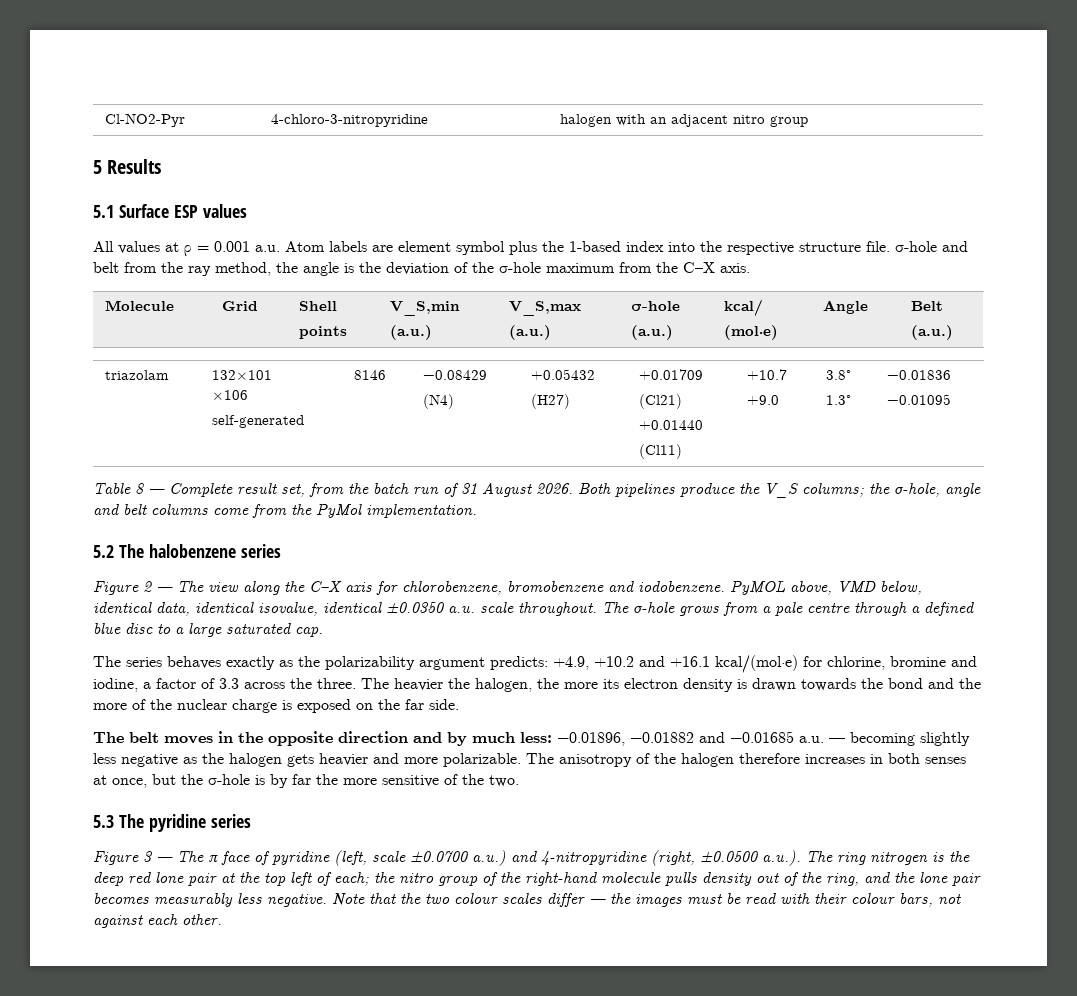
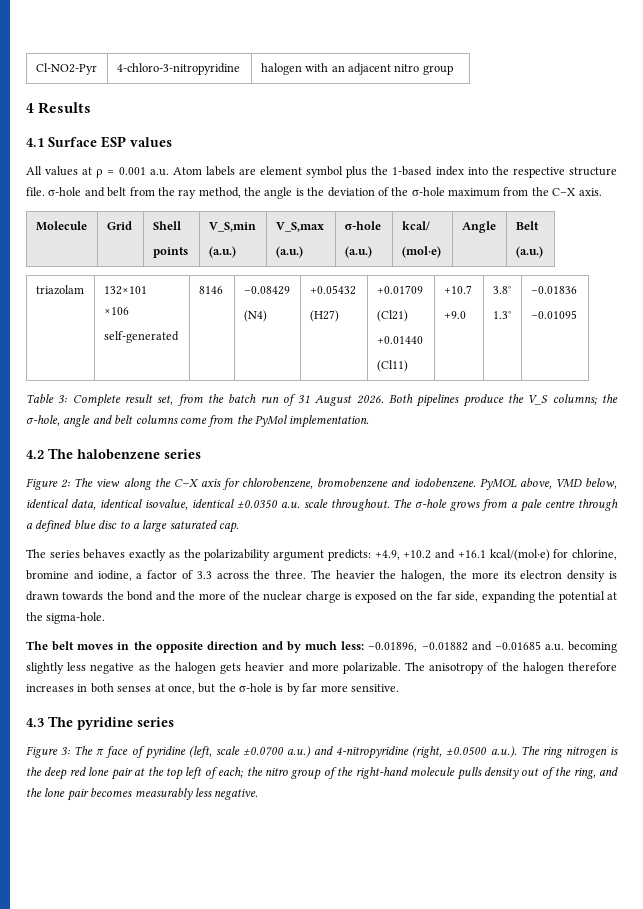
- 5 Results
+ 4 Results
- 5.1 Surface ESP values
+ 4.1 Surface ESP values
- Table 8 — Complete result set, from the batch run of 31 August 2026.
+ Table 3: Complete result set, from the batch run of 31 August 2026.
- 5.2 The halobenzene series
+ 4.2 The halobenzene series
- Figure 2 — The view along the C–X axis for chlorobenzene, bromobenzene and iodobenzene.
+ Figure 2: The view along the C–X axis for chlorobenzene, bromobenzene and iodobenzene.
- The heavier the halogen, the more its electron density is drawn towards the bond and the more of the nuclear charge is exposed on the far side.
+ The heavier the halogen, the more its electron density is drawn towards the bond and the more of the nuclear charge is exposed on the far side, expanding the potential at the sigma-hole.
- The belt moves in the opposite direction and by much less: −0.01896, −0.01882 and −0.01685 a.u. — becoming slightly less negative as the halogen gets heavier and more polarizable.
+ The belt moves in the opposite direction and by much less: −0.01896, −0.01882 and −0.01685 a.u. becoming slightly less negative as the halogen gets heavier and more polarizable.
- The anisotropy of the halogen therefore increases in both senses at once, but the σ-hole is by far the more sensitive of the two.
- 5.3 The pyridine series
+ The anisotropy of the halogen therefore increases in both senses at once, but the σ-hole is by far more sensitive.
+ 4.3 The pyridine series
- Figure 3 — The π face of pyridine (left, scale ±0.0700 a.u.) and 4-nitropyridine (right, ±0.0500 a.u.). The ring nitrogen is the deep red lone pair at the top left of each; the nitro group of the right-hand molecule pulls density out of the ring, and the lone pair becomes measurably less negative. Note that the two colour scales differ — the images must be read with their colour bars, not against each other.
+ Figure 3: The π face of pyridine (left, scale ±0.0700 a.u.) and 4-nitropyridine (right, ±0.0500 a.u.). The ring nitrogen is the deep red lone pair at the top left of each; the nitro group of the right-hand molecule pulls density out of the ring, and the lone pair becomes measurably less negative.

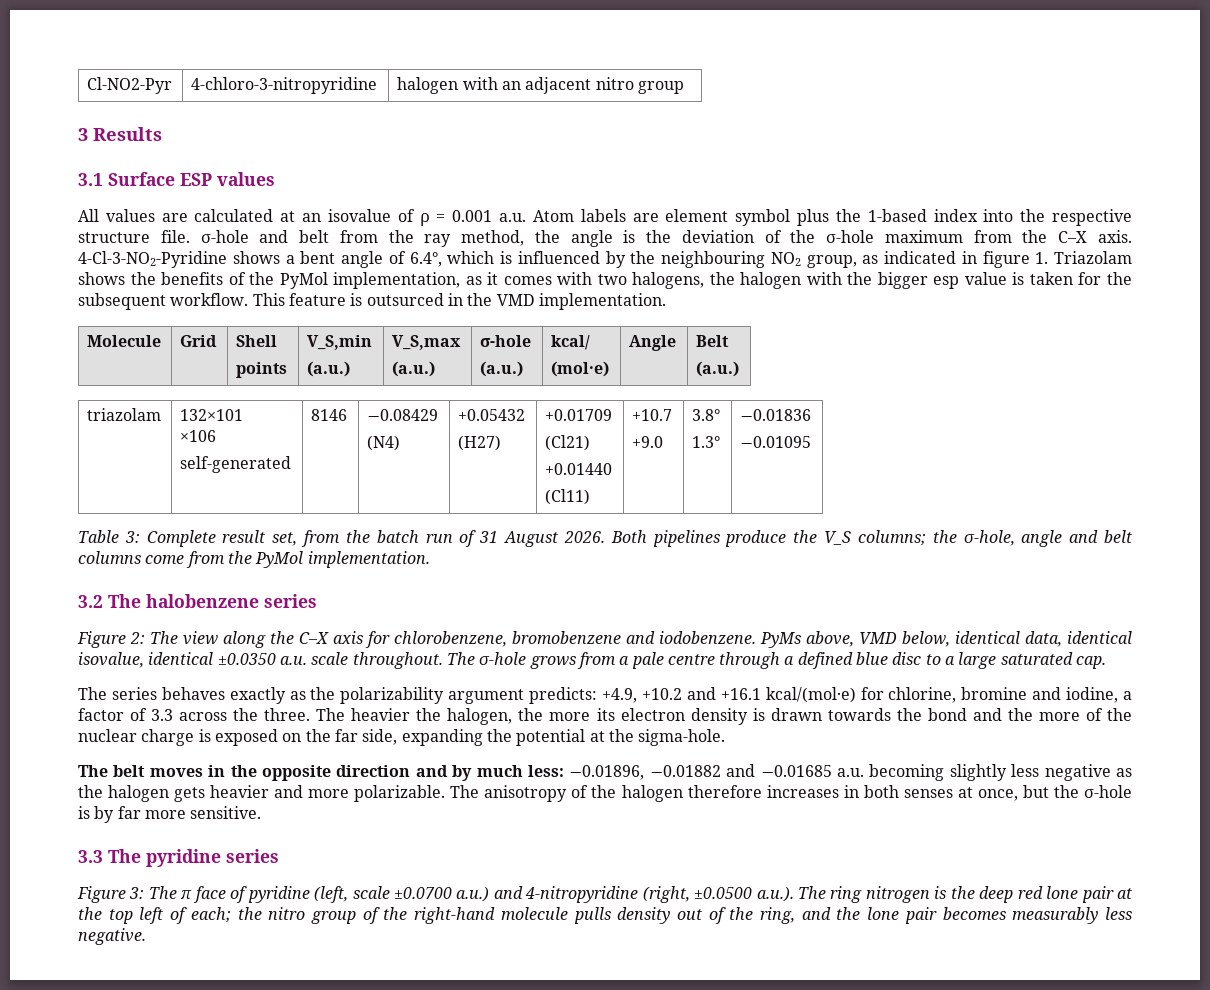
- 4 Results
+ 3 Results
- 4.1 Surface ESP values
+ 3.1 Surface ESP values
- All values at ρ = 0.001 a.u. Atom labels are element symbol plus the 1-based index into the respective structure file. σ-hole and belt from the ray method, the angle is the deviation of the σ-hole maximum from the C–X axis.
+ All values are calculated at an isovalue of ρ = 0.001 a.u. Atom labels are element symbol plus the 1-based index into the respective structure file. σ-hole and belt from the ray method, the angle is the deviation of the σ-hole maximum from the C–X axis. 4-Cl-3-NO2-Pyridine shows a bent angle of 6.4°, which is influenced by the neighbouring NO2 group, as indicated in figure 1. Triazolam shows the benefits of the PyMol implementation, as it comes with two halogens, the halogen with the bigger esp value is taken for the subsequent workflow. This feature is outsurced in the VMD implementation.
- 4.2 The halobenzene series
+ 3.2 The halobenzene series
- PyMOL above, VMD below, identical data, identical isovalue, identical ±0.0350 a.u. scale throughout.
+ PyMs above, VMD below, identical data, identical isovalue, identical ±0.0350 a.u. scale throughout.
- 4.3 The pyridine series
+ 3.3 The pyridine series

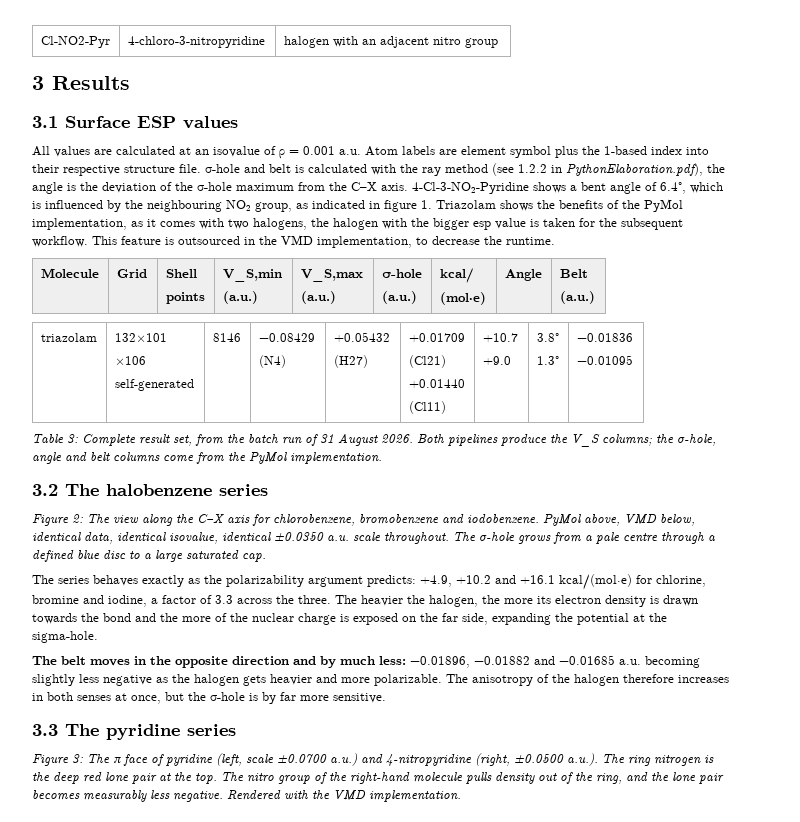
- All values are calculated at an isovalue of ρ = 0.001 a.u. Atom labels are element symbol plus the 1-based index into the respective structure file. σ-hole and belt from the ray method, the angle is the deviation of the σ-hole maximum from the C–X axis.
+ All values are calculated at an isovalue of ρ = 0.001 a.u. Atom labels are element symbol plus the 1-based index into their respective structure file. σ-hole and belt is calculated with the ray method (see 1.2.2 in PythonElaboration.pdf), the angle is the deviation of the σ-hole maximum from the C–X axis.
- This feature is outsurced in the VMD implementation.
+ This feature is outsourced in the VMD implementation, to decrease the runtime.
- PyMs above, VMD below, identical data, identical isovalue, identical ±0.0350 a.u. scale throughout.
+ PyMol above, VMD below, identical data, identical isovalue, identical ±0.0350 a.u. scale throughout.
- Figure 3: The π face of pyridine (left, scale ±0.0700 a.u.) and 4-nitropyridine (right, ±0.0500 a.u.). The ring nitrogen is the deep red lone pair at the top left of each; the nitro group of the right-hand molecule pulls density out of the ring, and the lone pair becomes measurably less negative.
+ Figure 3: The π face of pyridine (left, scale ±0.0700 a.u.) and 4-nitropyridine (right, ±0.0500 a.u.). The ring nitrogen is the deep red lone pair at the top. The nitro group of the right-hand molecule pulls density out of the ring, and the lone pair becomes measurably less negative.
+ Rendered with the VMD implementation.

